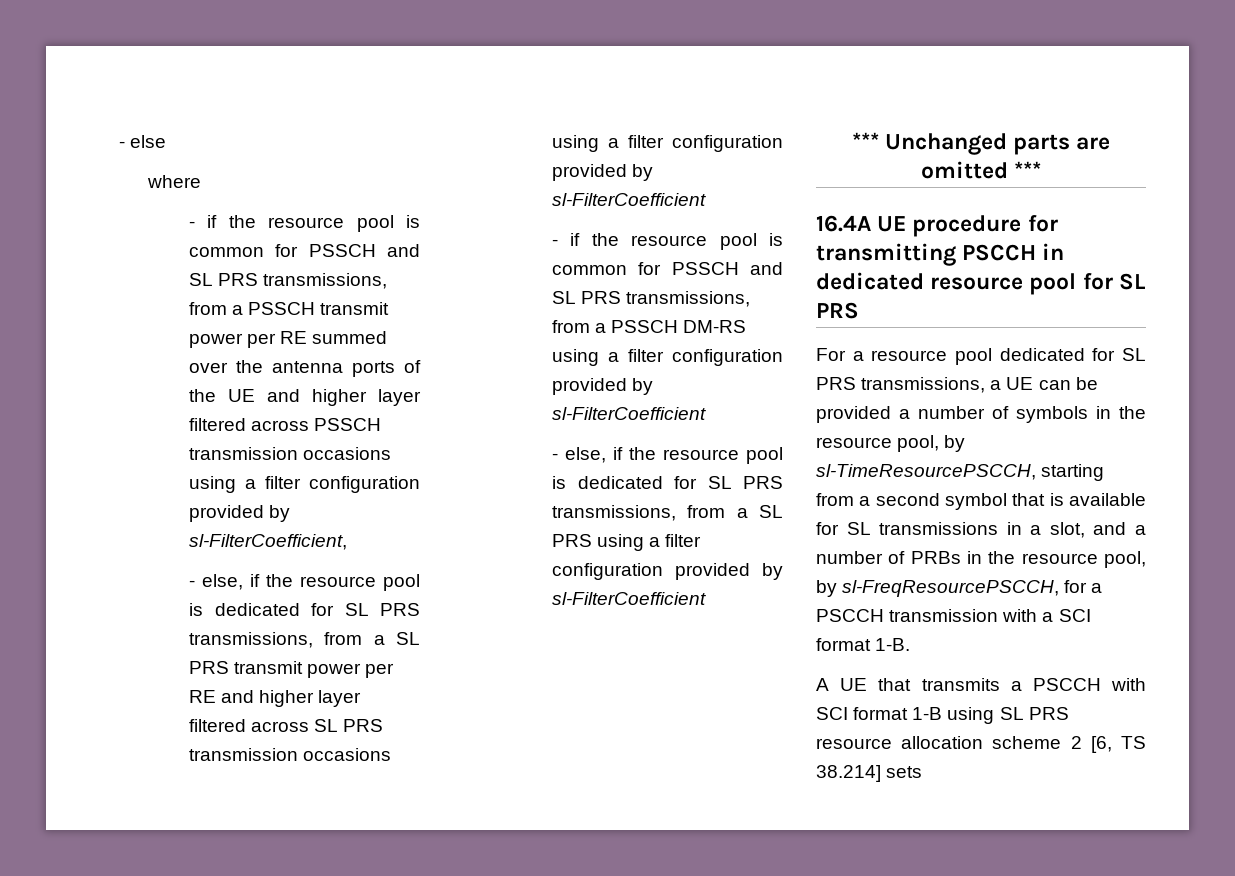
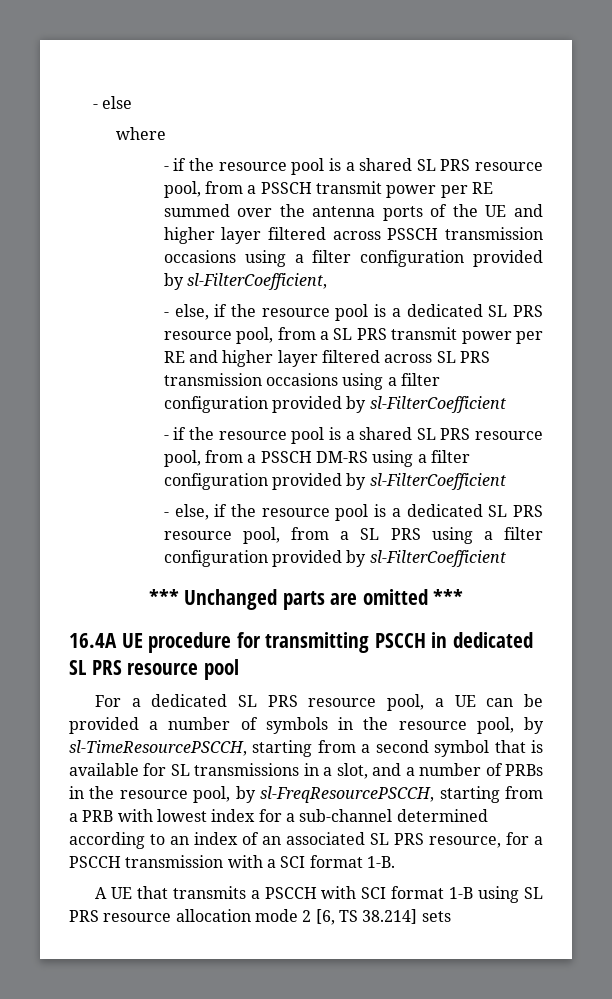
- - if the resource pool is common for PSSCH and SL PRS transmissions, from a PSSCH transmit power per RE summed over the antenna ports of the UE and higher layer filtered across PSSCH transmission occasions using a filter configuration provided by sl-FilterCoefficient,
+ - if the resource pool is a shared SL PRS resource pool, from a PSSCH transmit power per RE summed over the antenna ports of the UE and higher layer filtered across PSSCH transmission occasions using a filter configuration provided by sl-FilterCoefficient,
- - else, if the resource pool is dedicated for SL PRS transmissions, from a SL PRS transmit power per RE and higher layer filtered across SL PRS transmission occasions using a filter configuration provided by sl-FilterCoefficient
+ - else, if the resource pool is a dedicated SL PRS resource pool, from a SL PRS transmit power per RE and higher layer filtered across SL PRS transmission occasions using a filter configuration provided by sl-FilterCoefficient
- - if the resource pool is common for PSSCH and SL PRS transmissions, from a PSSCH DM-RS using a filter configuration provided by sl-FilterCoefficient
+ - if the resource pool is a shared SL PRS resource pool, from a PSSCH DM-RS using a filter configuration provided by sl-FilterCoefficient
- - else, if the resource pool is dedicated for SL PRS transmissions, from a SL PRS using a filter configuration provided by sl-FilterCoefficient
+ - else, if the resource pool is a dedicated SL PRS resource pool, from a SL PRS using a filter configuration provided by sl-FilterCoefficient
- 16.4A UE procedure for transmitting PSCCH in dedicated resource pool for SL PRS
+ 16.4A UE procedure for transmitting PSCCH in dedicated SL PRS resource pool
- For a resource pool dedicated for SL PRS transmissions, a UE can be provided a number of symbols in the resource pool, by sl-TimeResourcePSCCH, starting from a second symbol that is available for SL transmissions in a slot, and a number of PRBs in the resource pool, by sl-FreqResourcePSCCH, for a PSCCH transmission with a SCI format 1-B.
+ For a dedicated SL PRS resource pool, a UE can be provided a number of symbols in the resource pool, by sl-TimeResourcePSCCH, starting from a second symbol that is available for SL transmissions in a slot, and a number of PRBs in the resource pool, by sl-FreqResourcePSCCH, starting from a PRB with lowest index for a sub-channel determined according to an index of an associated SL PRS resource, for a PSCCH transmission with a SCI format 1-B.
- A UE that transmits a PSCCH with SCI format 1-B using SL PRS resource allocation scheme 2 [6, TS 38.214] sets
+ A UE that transmits a PSCCH with SCI format 1-B using SL PRS resource allocation mode 2 [6, TS 38.214] sets

